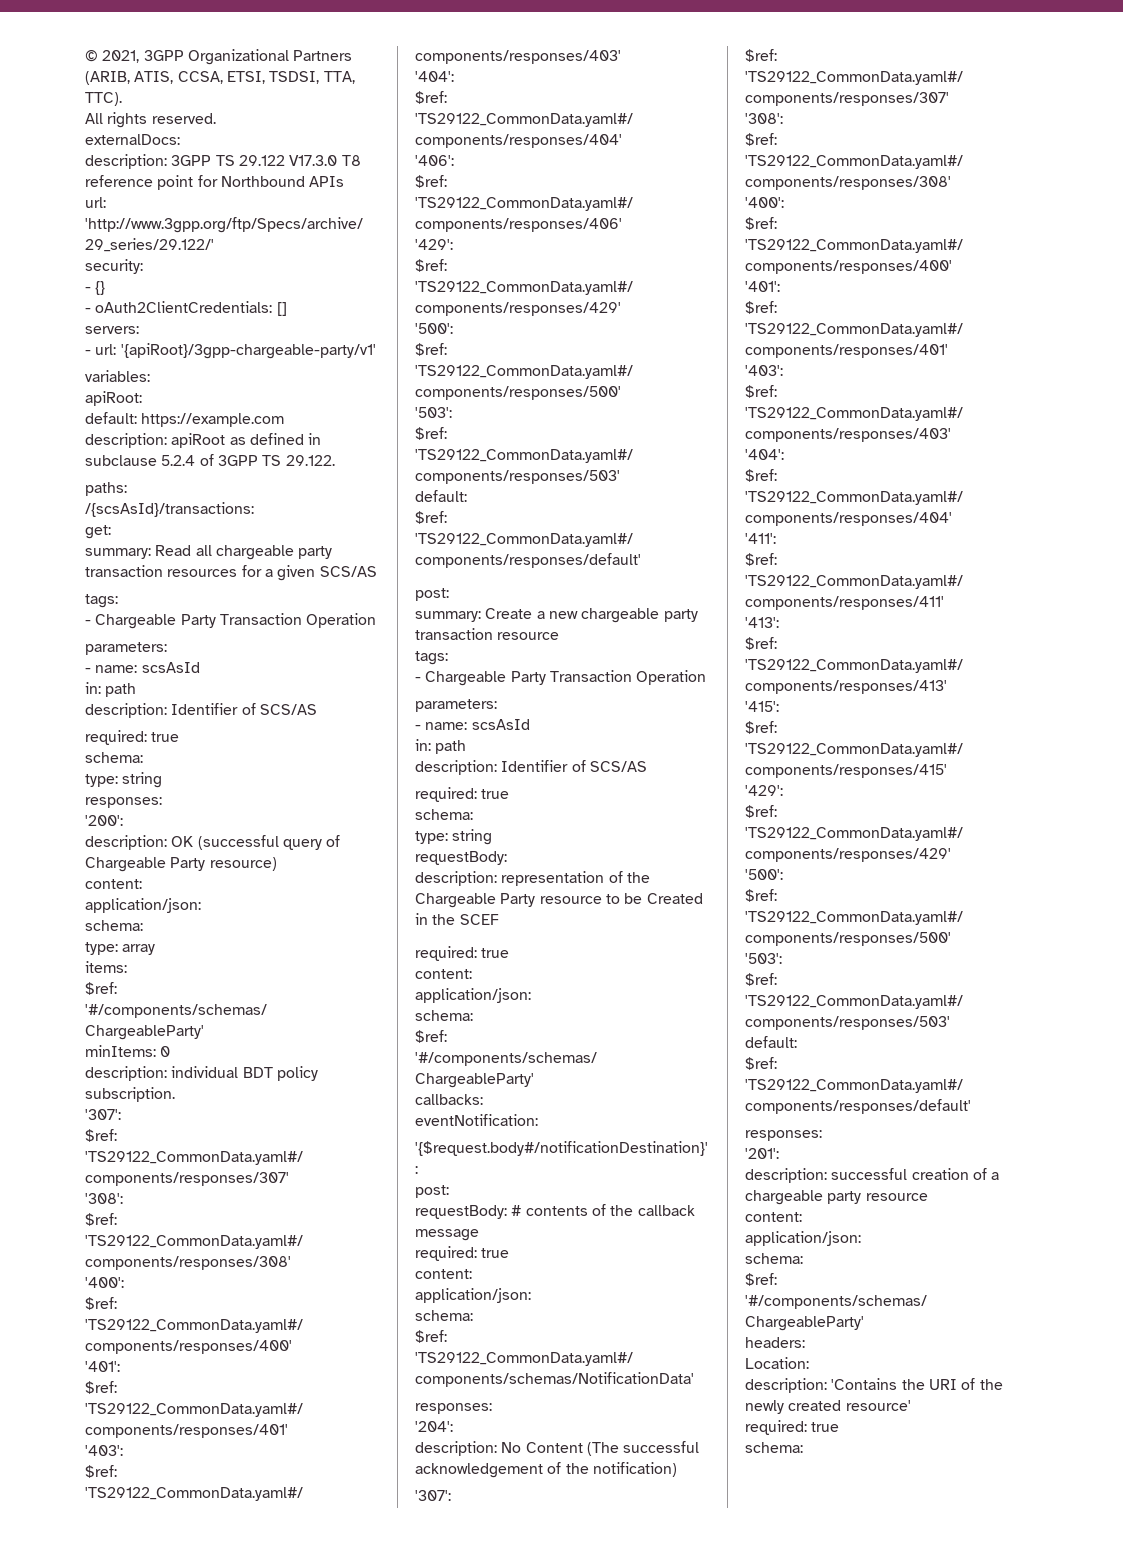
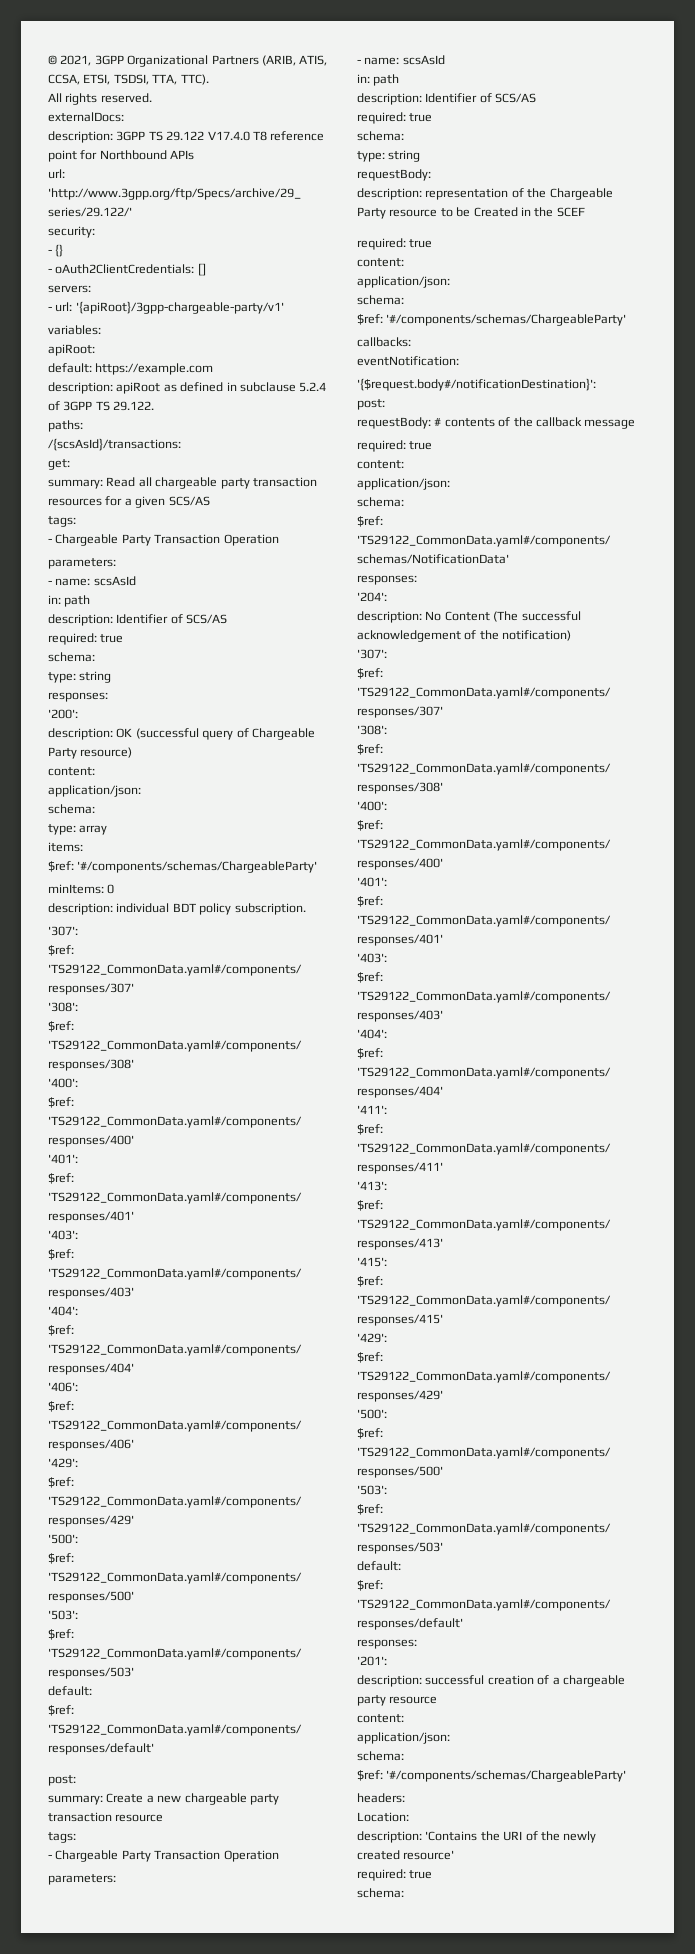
- description: 3GPP TS 29.122 V17.3.0 T8 reference point for Northbound APIs
+ description: 3GPP TS 29.122 V17.4.0 T8 reference point for Northbound APIs

